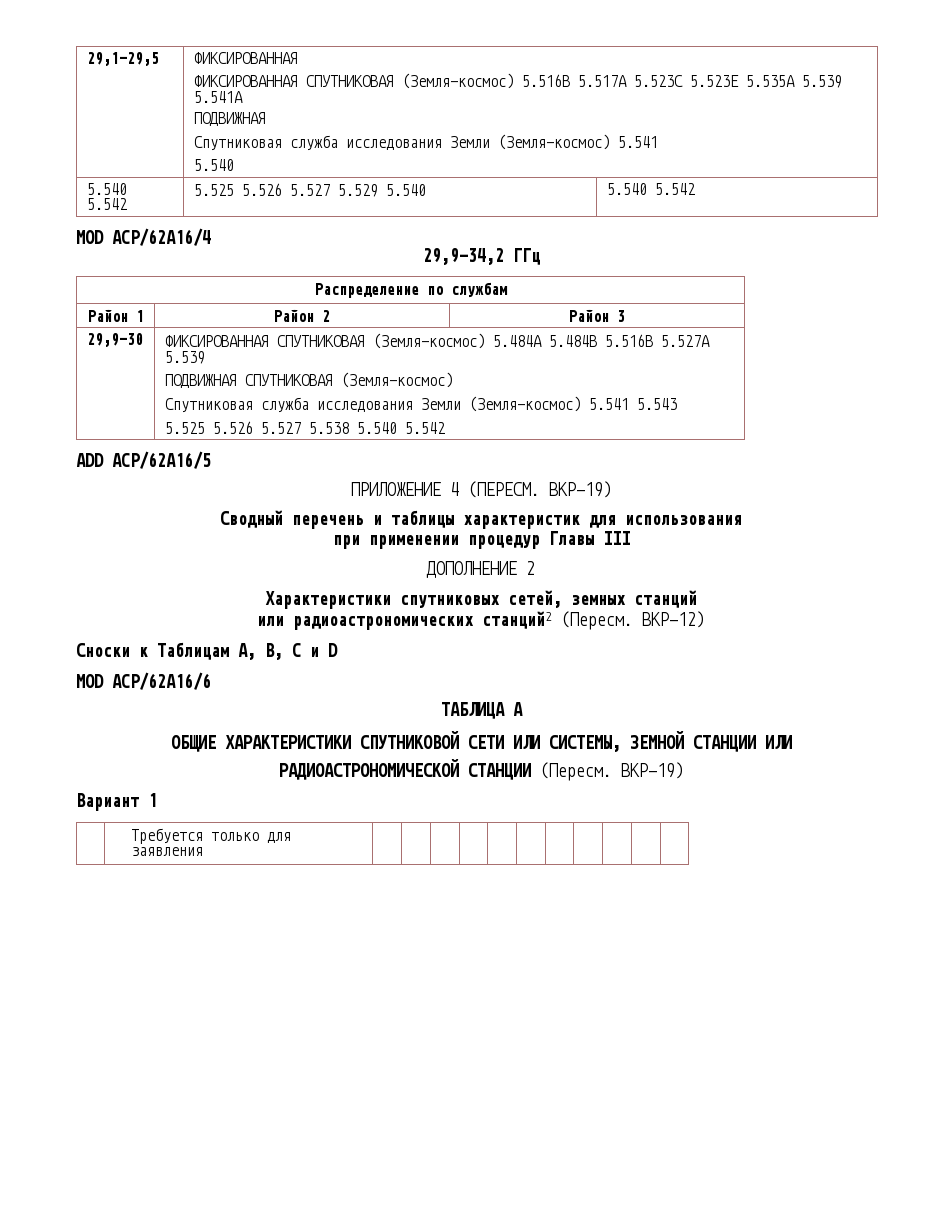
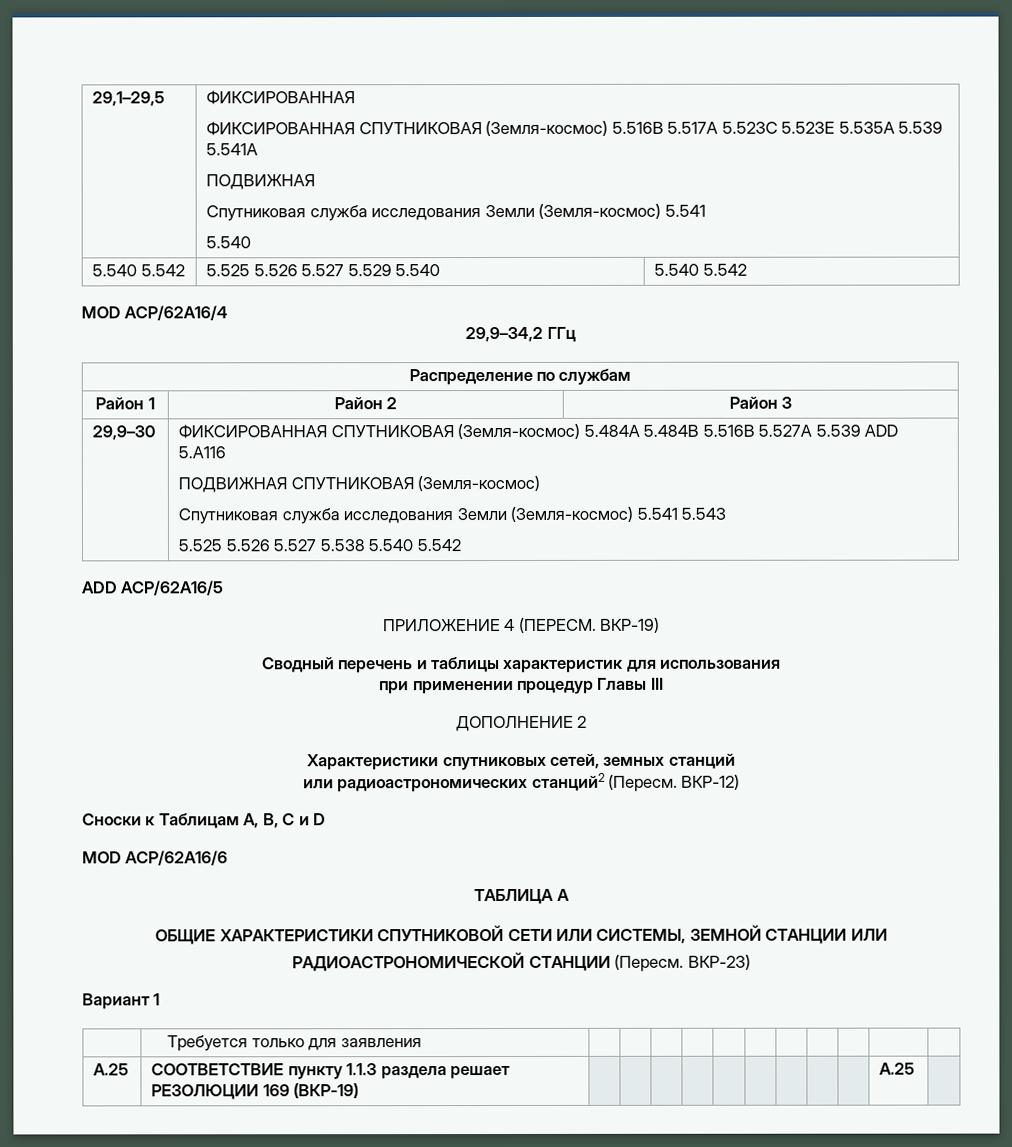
- 29,9–30 | ФИКСИРОВАННАЯ СПУТНИКОВАЯ (Земля-космос) 5.484A 5.484В 5.516В 5.527А 5.539
+ 29,9–30 | ФИКСИРОВАННАЯ СПУТНИКОВАЯ (Земля-космос) 5.484A 5.484В 5.516В 5.527А 5.539 ADD 5.A116
- РАДИОАСТРОНОМИЧЕСКОЙ СТАНЦИИ (Пересм. ВКР-19)
+ РАДИОАСТРОНОМИЧЕСКОЙ СТАНЦИИ (Пересм. ВКР-23)
+ A.25 | СООТВЕТСТВИЕ пункту 1.1.3 раздела решает РЕЗОЛЮЦИИ 169 (ВКР-19) | | | | | | | | | | A.25 |

